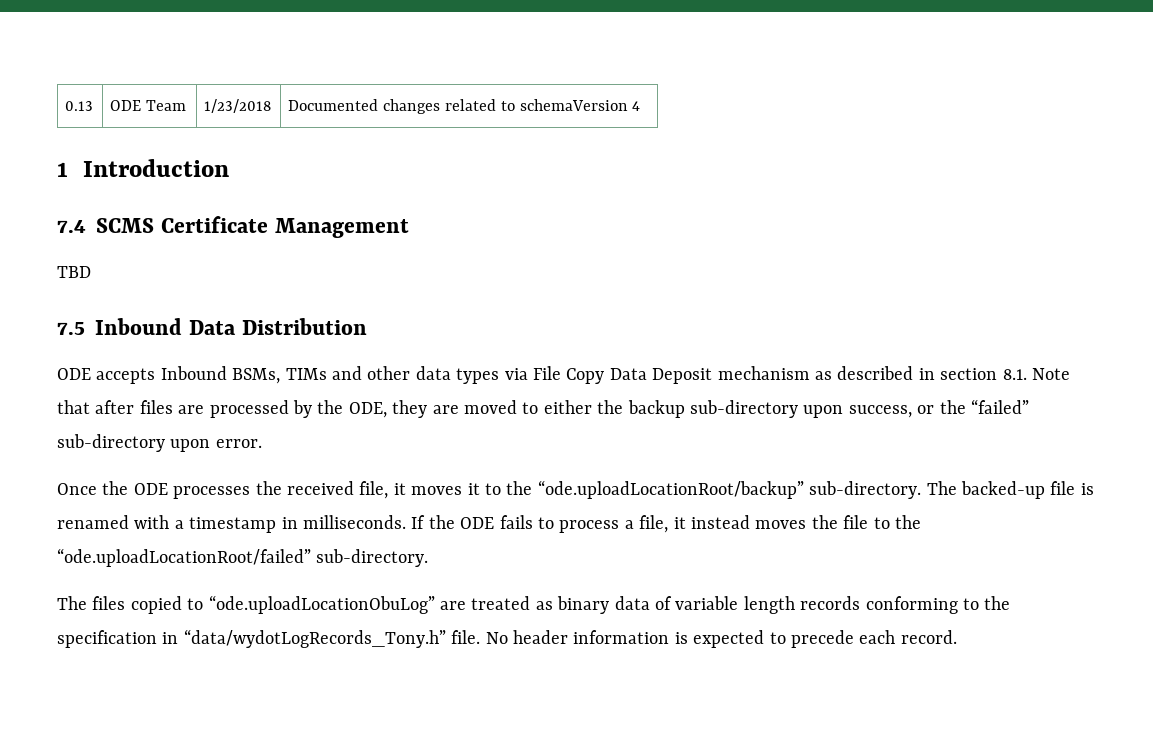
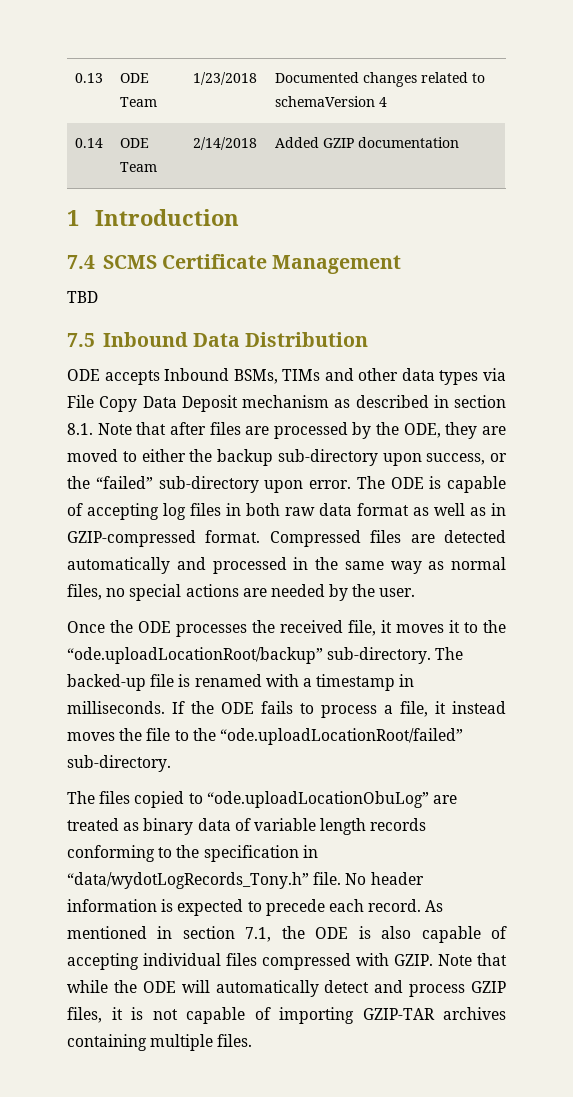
+ 0.14 | ODE Team | 2/14/2018 | Added GZIP documentation
+ The ODE is capable of accepting log files in both raw data format as well as in GZIP-compressed format. Compressed files are detected automatically and processed in the same way as normal files, no special actions are needed by the user.
+ As mentioned in section 7.1, the ODE is also capable of accepting individual files compressed with GZIP. Note that while the ODE will automatically detect and process GZIP files, it is not capable of importing GZIP-TAR archives containing multiple files.

